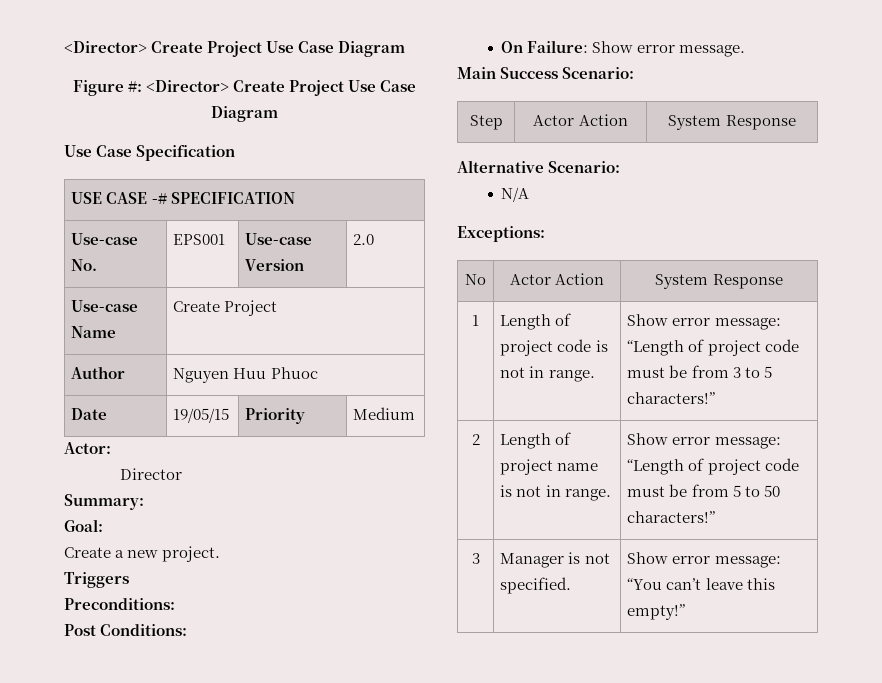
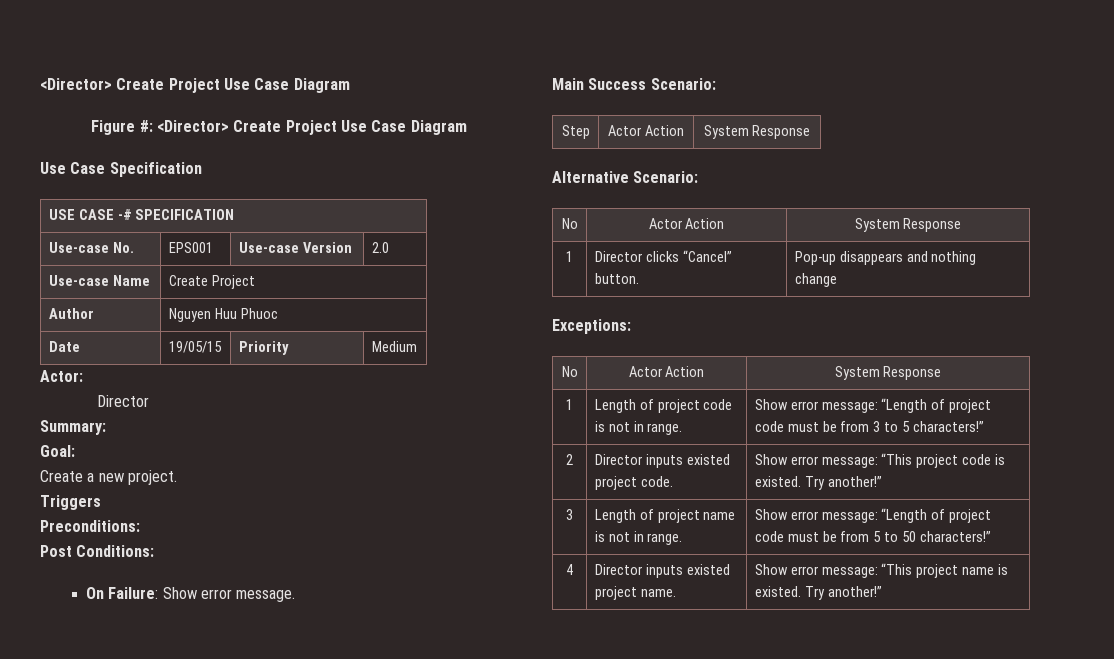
  Alternative Scenario:
- N/A
+ No | Actor Action | System Response
+ 1 | Director clicks “Cancel” button. | Pop-up disappears and nothing change
- 2 | Length of project name is not in range. | Show error message: “Length of project code must be from 5 to 50 characters!”
+ 2 | Director inputs existed project code. | Show error message: “This project code is existed. Try another!”
+ 3 | Length of project name is not in range. | Show error message: “Length of project code must be from 5 to 50 characters!”
- 3 | Manager is not specified. | Show error message: “You can’t leave this empty!”
+ 4 | Director inputs existed project name. | Show error message: “This project name is existed. Try another!”

